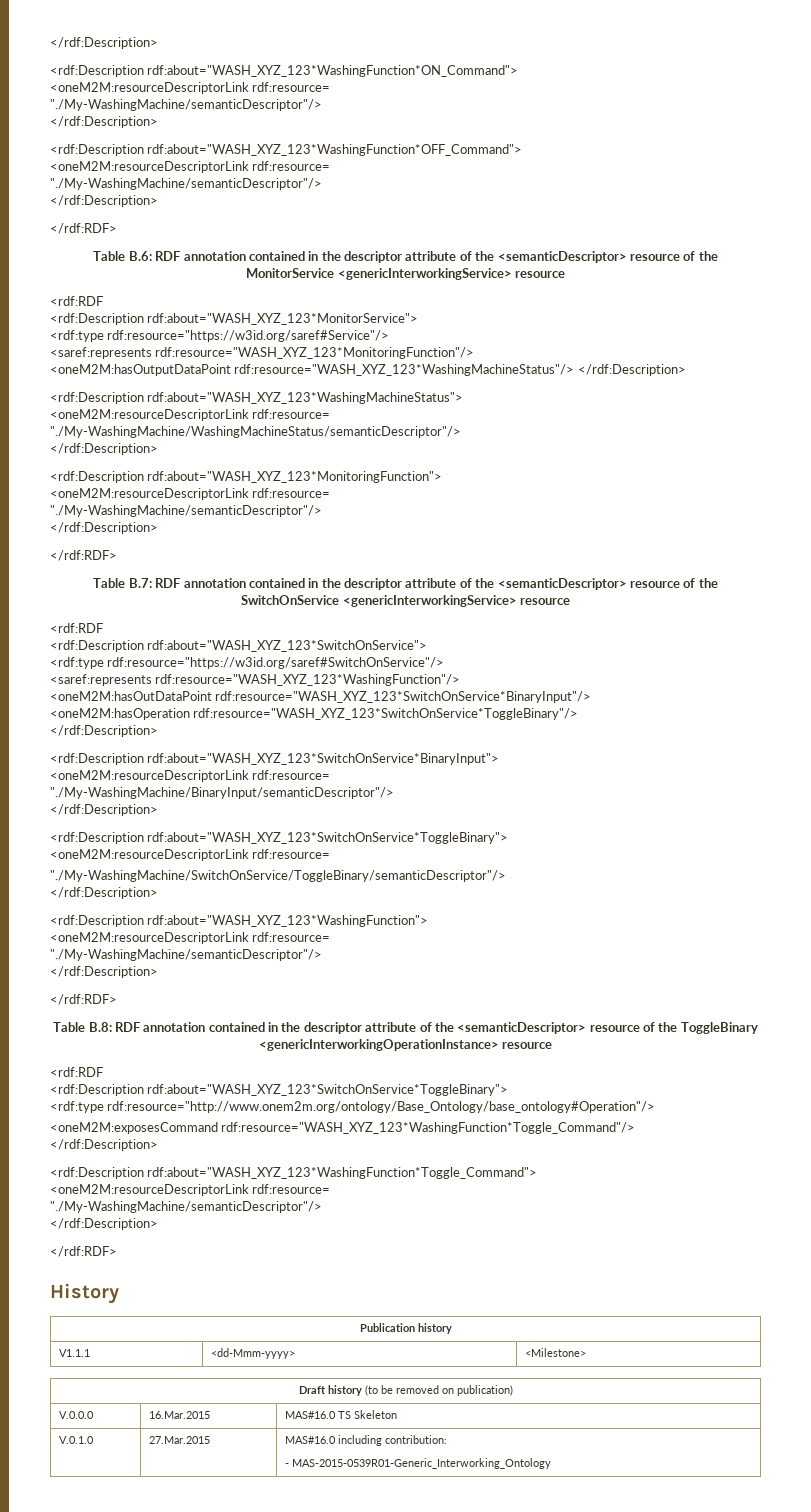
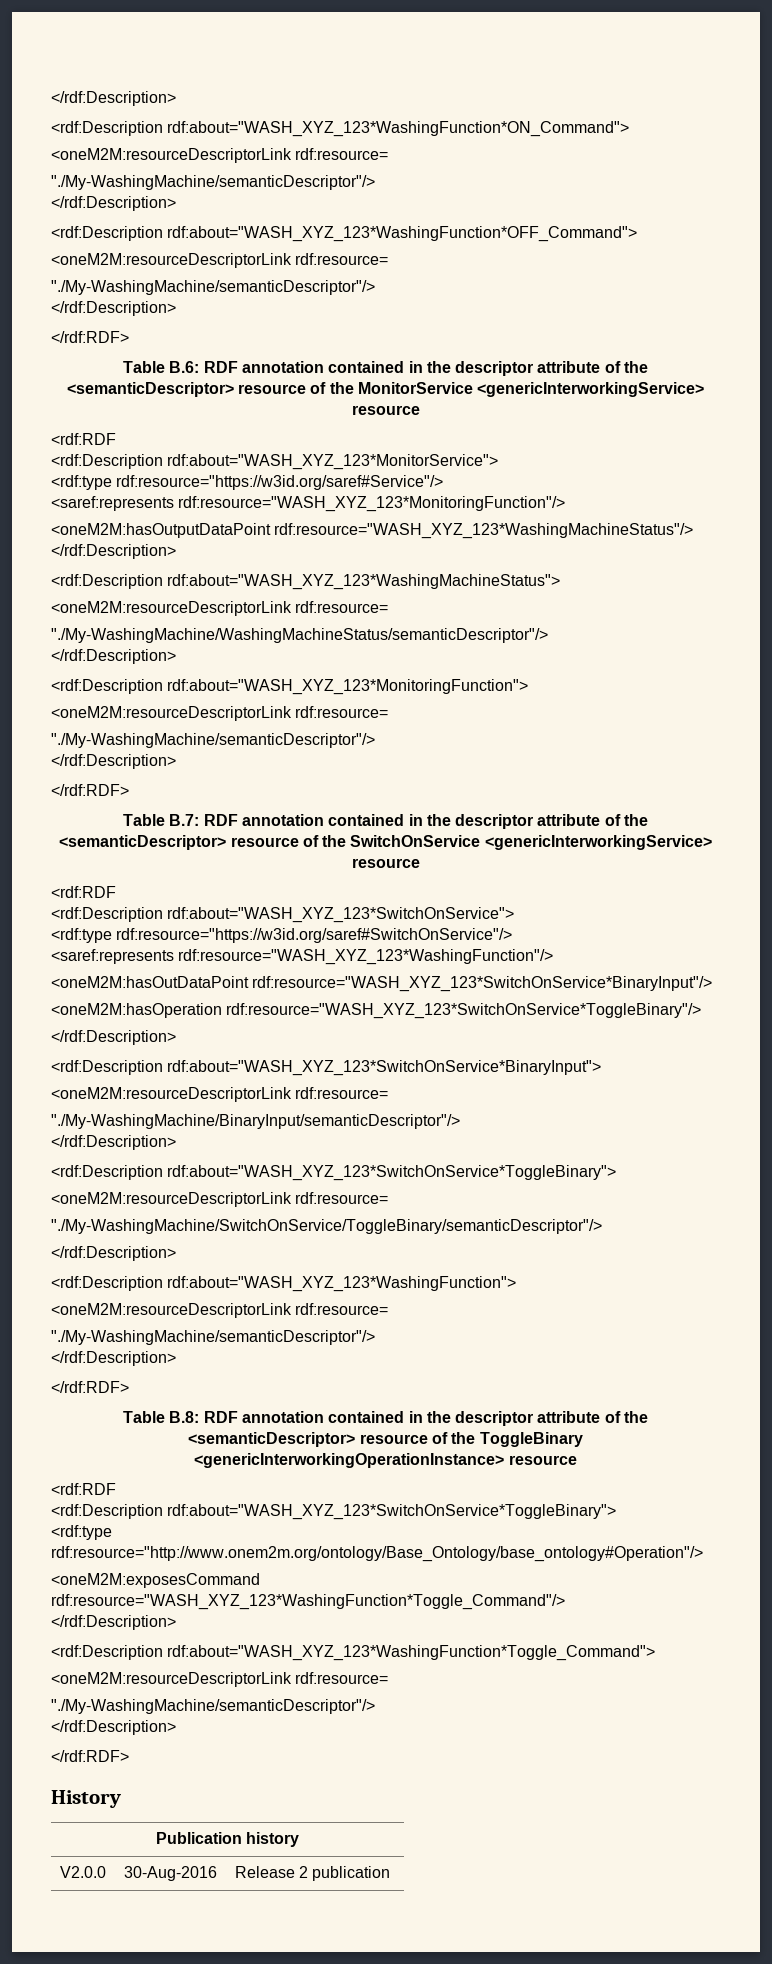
- V1.1.1 | <dd-Mmm-yyyy> | <Milestone>
- Draft history (to be removed on publication)
- V.0.0.0 | 16.Mar.2015 | MAS#16.0 TS Skeleton
- V.0.1.0 | 27.Mar.2015 | MAS#16.0 including contribution:
- - MAS-2015-0539R01-Generic_Interworking_Ontology
+ V2.0.0 | 30-Aug-2016 | Release 2 publication

